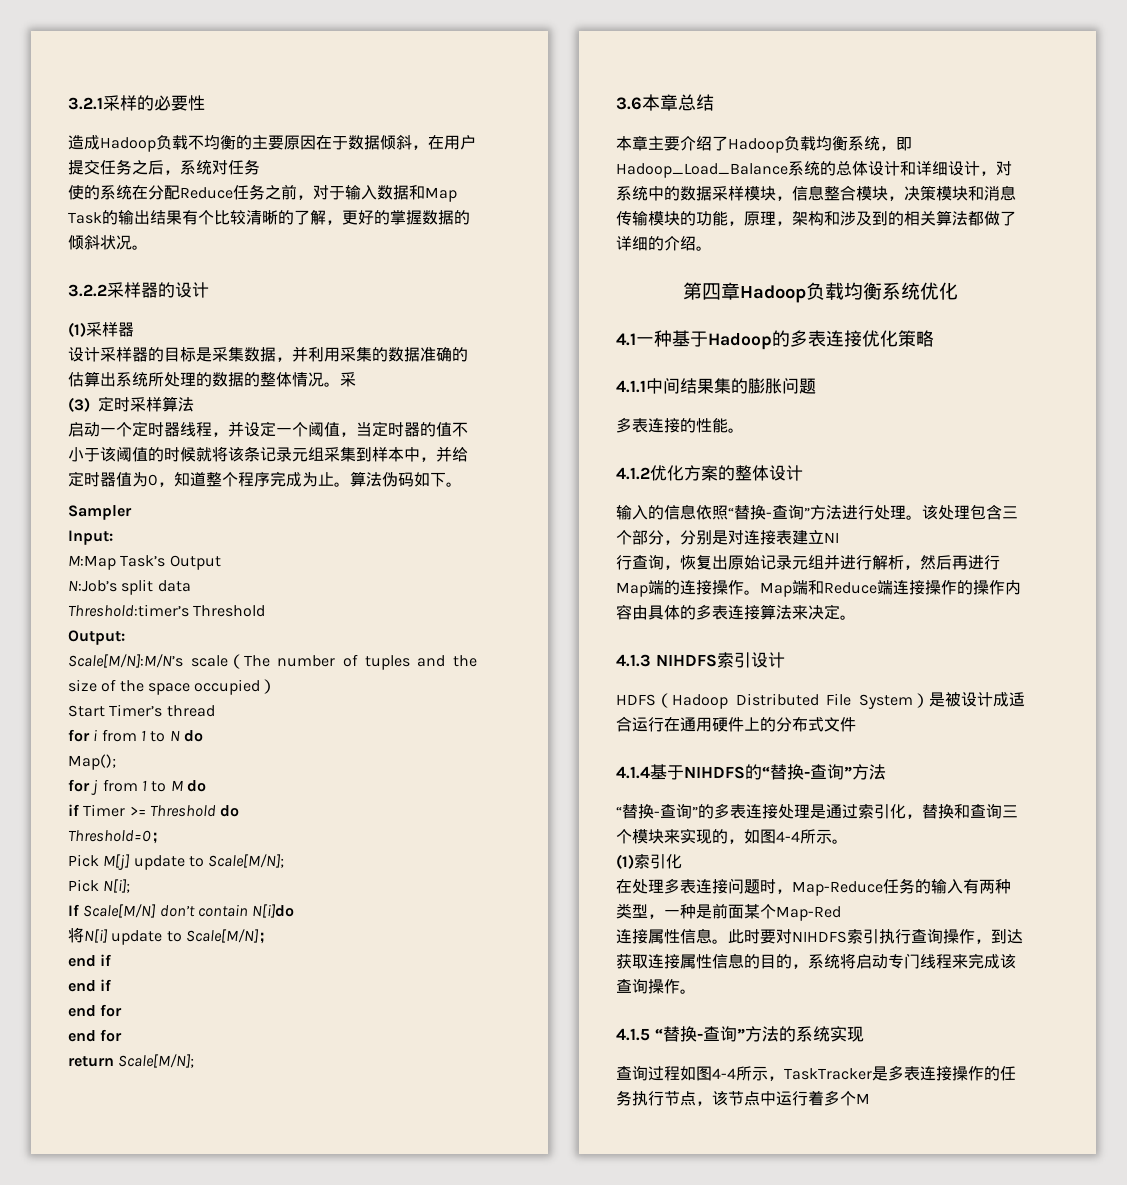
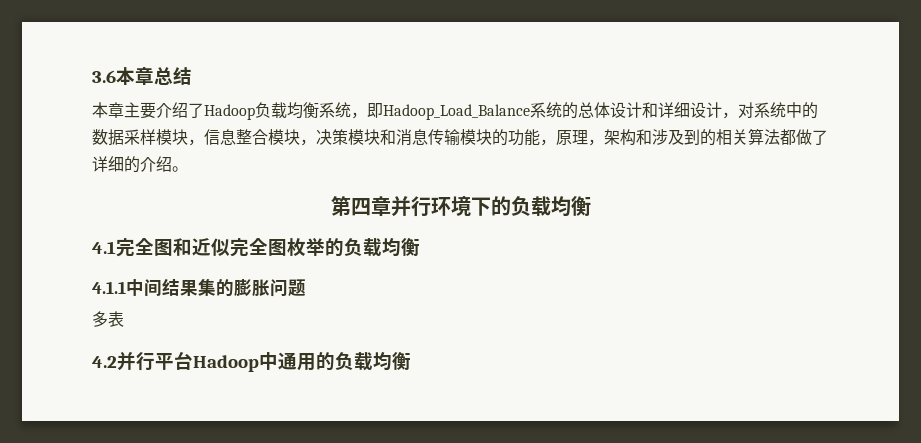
- 3.2.1采样的必要性
- 造成Hadoop负载不均衡的主要原因在于数据倾斜，在用户提交任务之后，系统对任务
- 使的系统在分配Reduce任务之前，对于输入数据和Map Task的输出结果有个比较清晰的了解，更好的掌握数据的倾斜状况。
- 3.2.2采样器的设计
- (1)采样器
- 设计采样器的目标是采集数据，并利用采集的数据准确的估算出系统所处理的数据的整体情况。采
- (3)定时采样算法
- 启动一个定时器线程，并设定一个阈值，当定时器的值不小于该阈值的时候就将该条记录元组采集到样本中，并给定时器值为0，知道整个程序完成为止。算法伪码如下。
- Sampler
- Input:
- M:Map Task’s Output
- N:Job’s split data
- Threshold:timer’s Threshold
- Output:
- Scale[M/N]:M/N’s scale（The number of tuples and the size of the space occupied）
- Start Timer’s thread
- for i from 1 to N do
- Map();
- for j from 1 to M do
- if Timer >= Threshold do
- Threshold=0；
- Pick M[j] update to Scale[M/N];
- Pick N[i];
- If Scale[M/N] don’t contain N[i]do
- 将N[i] update to Scale[M/N]；
- end if
- end if
- end for
- end for
- return Scale[M/N];
- 第四章Hadoop负载均衡系统优化
+ 第四章并行环境下的负载均衡
- 4.1一种基于Hadoop的多表连接优化策略
+ 4.1完全图和近似完全图枚举的负载均衡
- 多表连接的性能。
- 4.1.2优化方案的整体设计
- 输入的信息依照“替换-查询”方法进行处理。该处理包含三个部分，分别是对连接表建立NI
- 行查询，恢复出原始记录元组并进行解析，然后再进行Map端的连接操作。Map端和Reduce端连接操作的操作内容由具体的多表连接算法来决定。
- 4.1.3 NIHDFS索引设计
- HDFS（Hadoop Distributed File System）是被设计成适合运行在通用硬件上的分布式文件
- 4.1.4基于NIHDFS的“替换-查询”方法
- “替换-查询”的多表连接处理是通过索引化，替换和查询三个模块来实现的，如图4-4所示。
- (1)索引化
- 在处理多表连接问题时，Map-Reduce任务的输入有两种类型，一种是前面某个Map-Red
- 连接属性信息。此时要对NIHDFS索引执行查询操作，到达获取连接属性信息的目的，系统将启动专门线程来完成该查询操作。
- 4.1.5 “替换-查询”方法的系统实现
- 查询过程如图4-4所示，TaskTracker是多表连接操作的任务执行节点，该节点中运行着多个M
+ 多表
+ 4.2并行平台Hadoop中通用的负载均衡

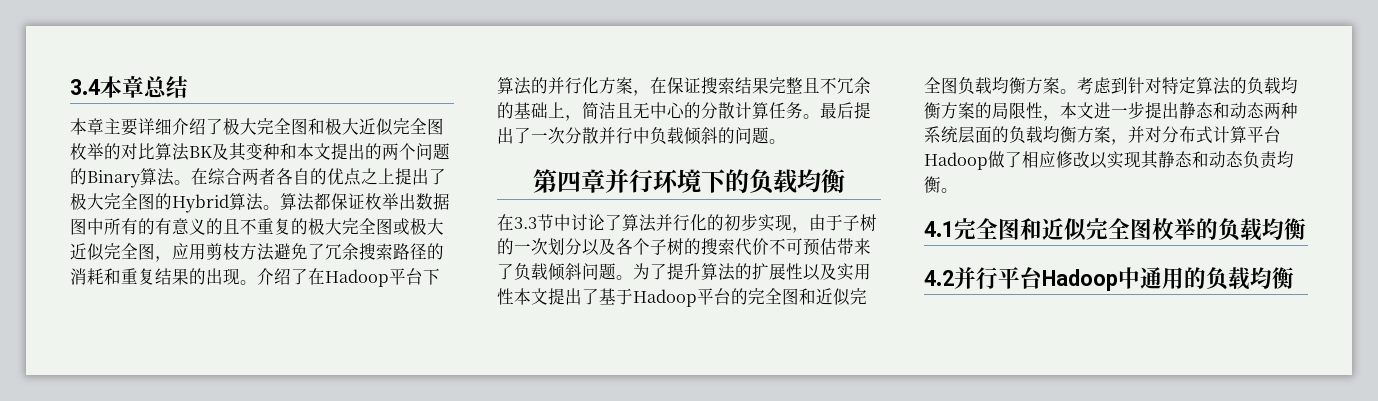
- 3.6本章总结
+ 3.4本章总结
- 本章主要介绍了Hadoop负载均衡系统，即Hadoop_Load_Balance系统的总体设计和详细设计，对系统中的数据采样模块，信息整合模块，决策模块和消息传输模块的功能，原理，架构和涉及到的相关算法都做了详细的介绍。
+ 本章主要详细介绍了极大完全图和极大近似完全图枚举的对比算法BK及其变种和本文提出的两个问题的Binary算法。在综合两者各自的优点之上提出了极大完全图的Hybrid算法。算法都保证枚举出数据图中所有的有意义的且不重复的极大完全图或极大近似完全图，应用剪枝方法避免了冗余搜索路径的消耗和重复结果的出现。介绍了在Hadoop平台下算法的并行化方案，在保证搜索结果完整且不冗余的基础上，简洁且无中心的分散计算任务。最后提出了一次分散并行中负载倾斜的问题。
+ 在3.3节中讨论了算法并行化的初步实现，由于子树的一次划分以及各个子树的搜索代价不可预估带来了负载倾斜问题。为了提升算法的扩展性以及实用性本文提出了基于Hadoop平台的完全图和近似完全图负载均衡方案。考虑到针对特定算法的负载均衡方案的局限性，本文进一步提出静态和动态两种系统层面的负载均衡方案，并对分布式计算平台Hadoop做了相应修改以实现其静态和动态负责均衡。
- 4.1.1中间结果集的膨胀问题
- 多表

